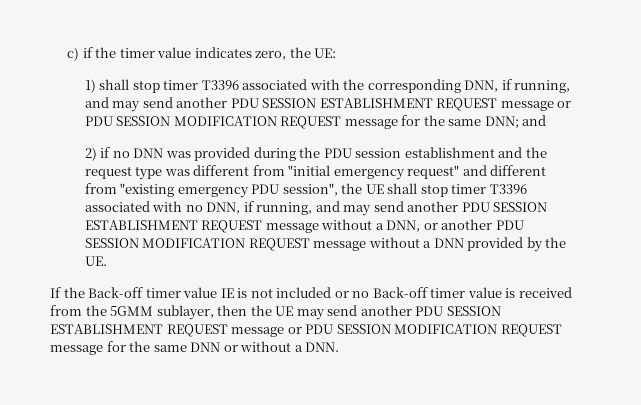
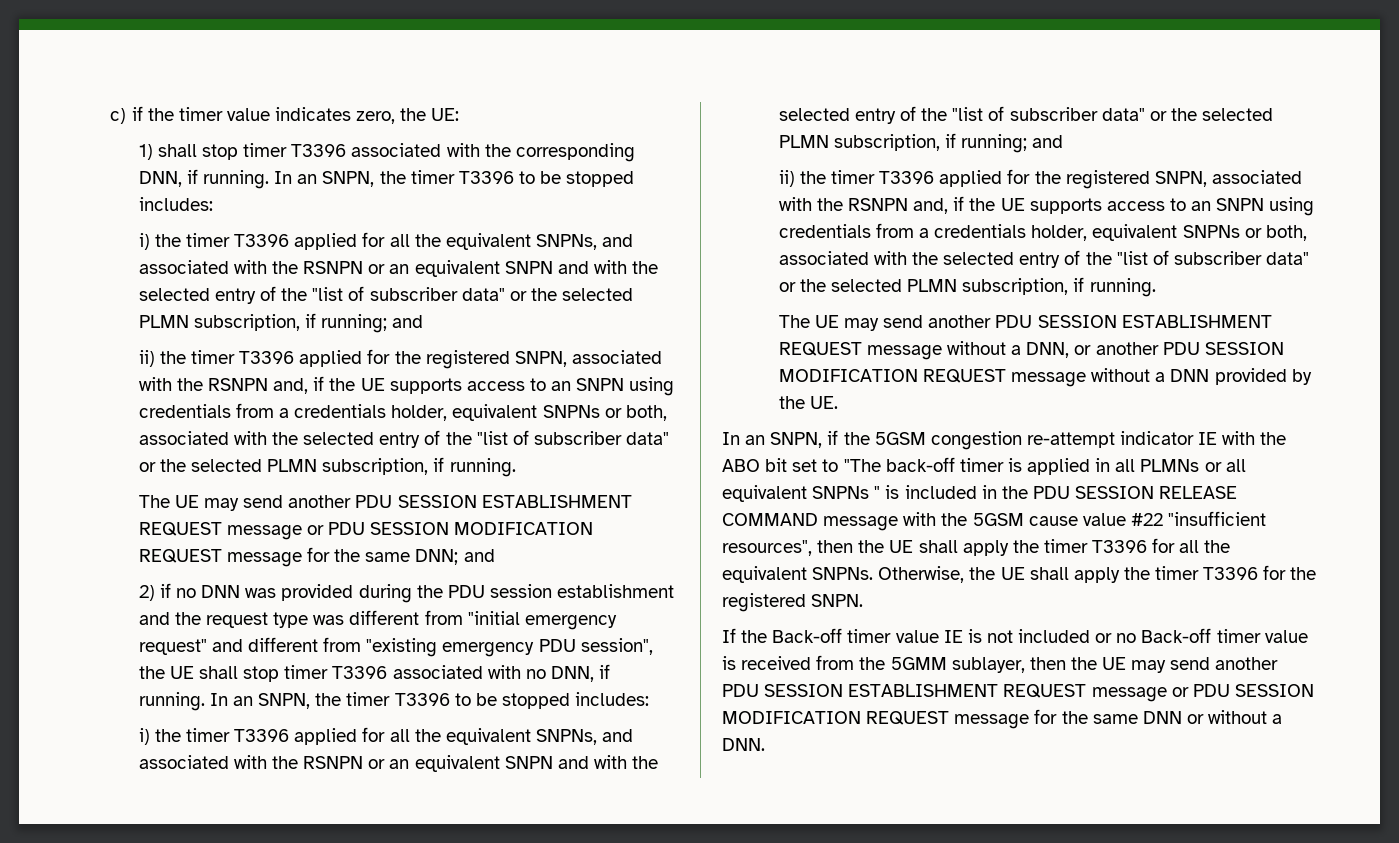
- 1) shall stop timer T3396 associated with the corresponding DNN, if running, and may send another PDU SESSION ESTABLISHMENT REQUEST message or PDU SESSION MODIFICATION REQUEST message for the same DNN; and
+ 1) shall stop timer T3396 associated with the corresponding DNN, if running. In an SNPN, the timer T3396 to be stopped includes:
+ i) the timer T3396 applied for all the equivalent SNPNs, and associated with the RSNPN or an equivalent SNPN and with the selected entry of the "list of subscriber data" or the selected PLMN subscription, if running; and
+ ii) the timer T3396 applied for the registered SNPN, associated with the RSNPN and, if the UE supports access to an SNPN using credentials from a credentials holder, equivalent SNPNs or both, associated with the selected entry of the "list of subscriber data" or the selected PLMN subscription, if running.
+ The UE may send another PDU SESSION ESTABLISHMENT REQUEST message or PDU SESSION MODIFICATION REQUEST message for the same DNN; and
- 2) if no DNN was provided during the PDU session establishment and the request type was different from "initial emergency request" and different from "existing emergency PDU session", the UE shall stop timer T3396 associated with no DNN, if running, and may send another PDU SESSION ESTABLISHMENT REQUEST message without a DNN, or another PDU SESSION MODIFICATION REQUEST message without a DNN provided by the UE.
+ 2) if no DNN was provided during the PDU session establishment and the request type was different from "initial emergency request" and different from "existing emergency PDU session", the UE shall stop timer T3396 associated with no DNN, if running. In an SNPN, the timer T3396 to be stopped includes:
+ i) the timer T3396 applied for all the equivalent SNPNs, and associated with the RSNPN or an equivalent SNPN and with the selected entry of the "list of subscriber data" or the selected PLMN subscription, if running; and
+ ii) the timer T3396 applied for the registered SNPN, associated with the RSNPN and, if the UE supports access to an SNPN using credentials from a credentials holder, equivalent SNPNs or both, associated with the selected entry of the "list of subscriber data" or the selected PLMN subscription, if running.
+ The UE may send another PDU SESSION ESTABLISHMENT REQUEST message without a DNN, or another PDU SESSION MODIFICATION REQUEST message without a DNN provided by the UE.
+ In an SNPN, if the 5GSM congestion re-attempt indicator IE with the ABO bit set to "The back-off timer is applied in all PLMNs or all equivalent SNPNs " is included in the PDU SESSION RELEASE COMMAND message with the 5GSM cause value #22 "insufficient resources", then the UE shall apply the timer T3396 for all the equivalent SNPNs. Otherwise, the UE shall apply the timer T3396 for the registered SNPN.

